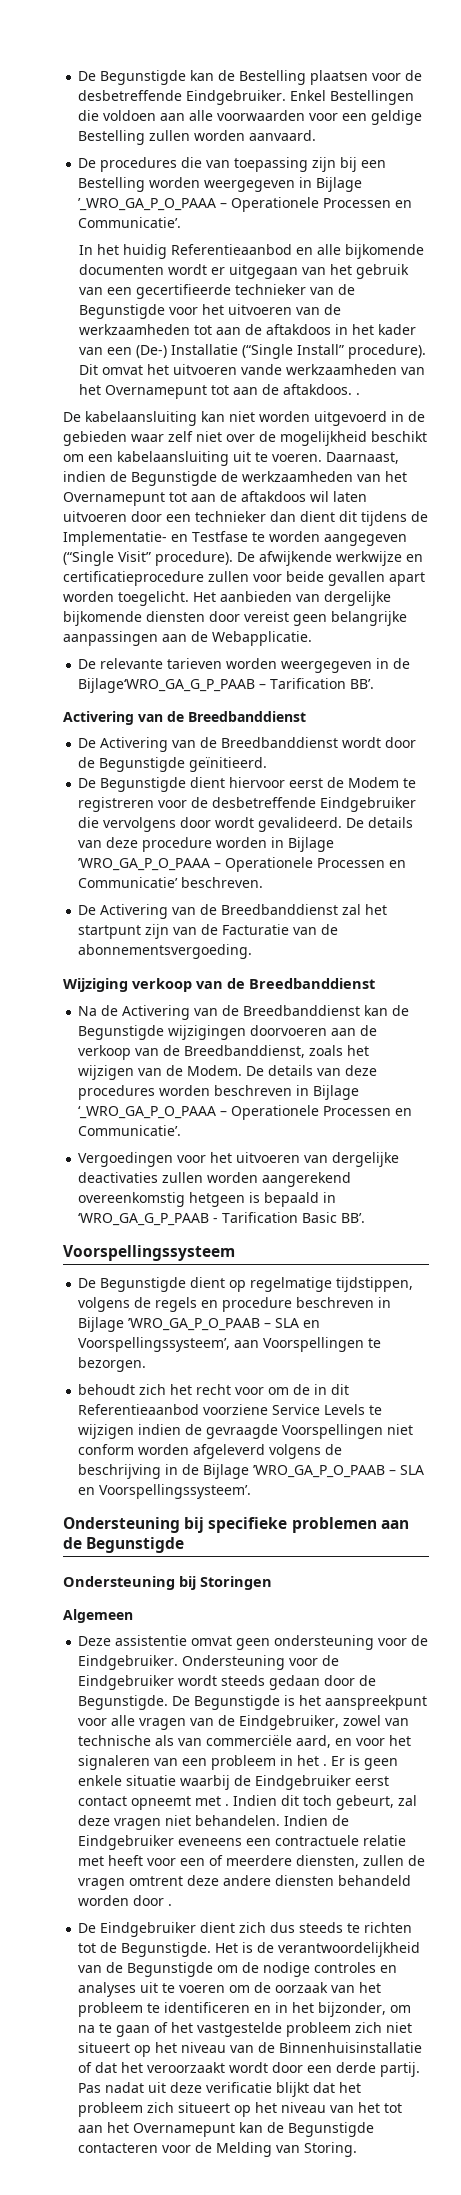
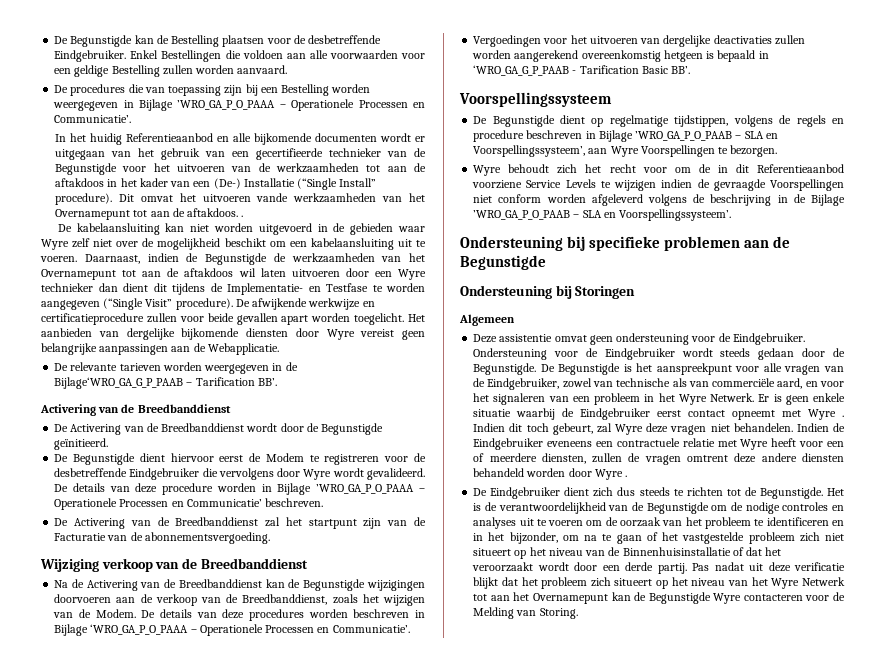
- De procedures die van toepassing zijn bij een Bestelling worden weergegeven in Bijlage ’_WRO_GA_P_O_PAAA – Operationele Processen en Communicatie’.
+ De procedures die van toepassing zijn bij een Bestelling worden weergegeven in Bijlage ’WRO_GA_P_O_PAAA – Operationele Processen en Communicatie’.
- De kabelaansluiting kan niet worden uitgevoerd in de gebieden waar zelf niet over de mogelijkheid beschikt om een kabelaansluiting uit te voeren.
+ De kabelaansluiting kan niet worden uitgevoerd in de gebieden waar Wyre zelf niet over de mogelijkheid beschikt om een kabelaansluiting uit te voeren.
- Daarnaast, indien de Begunstigde de werkzaamheden van het Overnamepunt tot aan de aftakdoos wil laten uitvoeren door een technieker dan dient dit tijdens de Implementatie- en Testfase te worden aangegeven (“Single Visit” procedure).
+ Daarnaast, indien de Begunstigde de werkzaamheden van het Overnamepunt tot aan de aftakdoos wil laten uitvoeren door een Wyre technieker dan dient dit tijdens de Implementatie- en Testfase te worden aangegeven (“Single Visit” procedure).
- Het aanbieden van dergelijke bijkomende diensten door vereist geen belangrijke aanpassingen aan de Webapplicatie.
+ Het aanbieden van dergelijke bijkomende diensten door Wyre vereist geen belangrijke aanpassingen aan de Webapplicatie.
- De Begunstigde dient hiervoor eerst de Modem te registreren voor de desbetreffende Eindgebruiker die vervolgens door wordt gevalideerd.
+ De Begunstigde dient hiervoor eerst de Modem te registreren voor de desbetreffende Eindgebruiker die vervolgens door Wyre wordt gevalideerd.
- De details van deze procedures worden beschreven in Bijlage ‘_WRO_GA_P_O_PAAA – Operationele Processen en Communicatie’.
+ De details van deze procedures worden beschreven in Bijlage ‘WRO_GA_P_O_PAAA – Operationele Processen en Communicatie’.
- De Begunstigde dient op regelmatige tijdstippen, volgens de regels en procedure beschreven in Bijlage ’WRO_GA_P_O_PAAB – SLA en Voorspellingssysteem’, aan Voorspellingen te bezorgen.
+ De Begunstigde dient op regelmatige tijdstippen, volgens de regels en procedure beschreven in Bijlage ’WRO_GA_P_O_PAAB – SLA en Voorspellingssysteem’, aan Wyre Voorspellingen te bezorgen.
- behoudt zich het recht voor om de in dit Referentieaanbod voorziene Service Levels te wijzigen indien de gevraagde Voorspellingen niet conform worden afgeleverd volgens de beschrijving in de Bijlage ’WRO_GA_P_O_PAAB – SLA en Voorspellingssysteem’.
+ Wyre behoudt zich het recht voor om de in dit Referentieaanbod voorziene Service Levels te wijzigen indien de gevraagde Voorspellingen niet conform worden afgeleverd volgens de beschrijving in de Bijlage ’WRO_GA_P_O_PAAB – SLA en Voorspellingssysteem’.
- De Begunstigde is het aanspreekpunt voor alle vragen van de Eindgebruiker, zowel van technische als van commerciële aard, en voor het signaleren van een probleem in het .
+ De Begunstigde is het aanspreekpunt voor alle vragen van de Eindgebruiker, zowel van technische als van commerciële aard, en voor het signaleren van een probleem in het Wyre Netwerk.
- Er is geen enkele situatie waarbij de Eindgebruiker eerst contact opneemt met .
+ Er is geen enkele situatie waarbij de Eindgebruiker eerst contact opneemt met Wyre .
- Indien dit toch gebeurt, zal deze vragen niet behandelen.
+ Indien dit toch gebeurt, zal Wyre deze vragen niet behandelen.
- Indien de Eindgebruiker eveneens een contractuele relatie met heeft voor een of meerdere diensten, zullen de vragen omtrent deze andere diensten behandeld worden door .
+ Indien de Eindgebruiker eveneens een contractuele relatie met Wyre heeft voor een of meerdere diensten, zullen de vragen omtrent deze andere diensten behandeld worden door Wyre .
- Pas nadat uit deze verificatie blijkt dat het probleem zich situeert op het niveau van het tot aan het Overnamepunt kan de Begunstigde contacteren voor de Melding van Storing.
+ Pas nadat uit deze verificatie blijkt dat het probleem zich situeert op het niveau van het Wyre Netwerk tot aan het Overnamepunt kan de Begunstigde Wyre contacteren voor de Melding van Storing.

